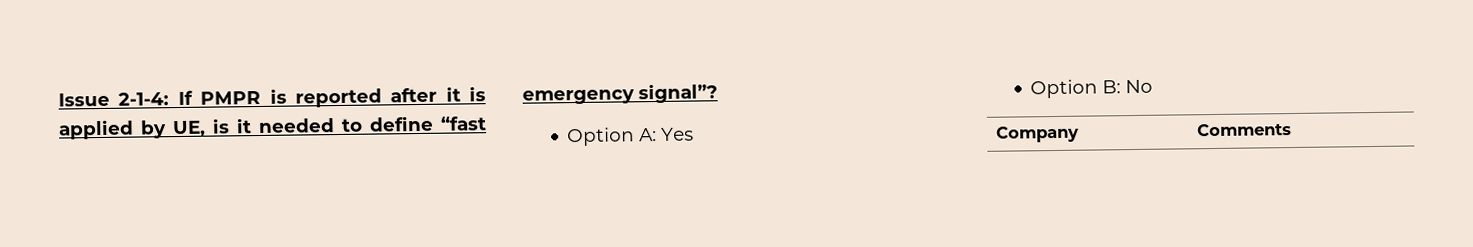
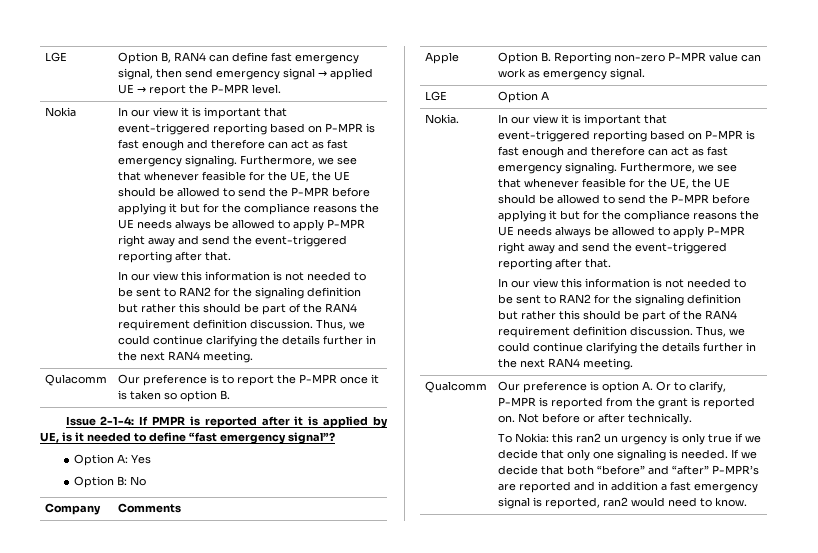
+ LGE | Option B, RAN4 can define fast emergency signal, then send emergency signal → applied UE → report the P-MPR level.
+ Nokia | In our view it is important that event-triggered reporting based on P-MPR is fast enough and therefore can act as fast emergency signaling. Furthermore, we see that whenever feasible for the UE, the UE should be allowed to send the P-MPR before applying it but for the compliance reasons the UE needs always be allowed to apply P-MPR right away and send the event-triggered reporting after that.
+ In our view this information is not needed to be sent to RAN2 for the signaling definition but rather this should be part of the RAN4 requirement definition discussion. Thus, we could continue clarifying the details further in the next RAN4 meeting.
+ Qulacomm | Our preference is to report the P-MPR once it is taken so option B.
+ Apple | Option B. Reporting non-zero P-MPR value can work as emergency signal.
+ LGE | Option A
+ Nokia. | In our view it is important that event-triggered reporting based on P-MPR is fast enough and therefore can act as fast emergency signaling. Furthermore, we see that whenever feasible for the UE, the UE should be allowed to send the P-MPR before applying it but for the compliance reasons the UE needs always be allowed to apply P-MPR right away and send the event-triggered reporting after that.
+ In our view this information is not needed to be sent to RAN2 for the signaling definition but rather this should be part of the RAN4 requirement definition discussion. Thus, we could continue clarifying the details further in the next RAN4 meeting.
+ Qualcomm | Our preference is option A. Or to clarify, P-MPR is reported from the grant is reported on. Not before or after technically.
+ To Nokia: this ran2 un urgency is only true if we decide that only one signaling is needed. If we decide that both “before” and “after” P-MPR’s are reported and in addition a fast emergency signal is reported, ran2 would need to know.

